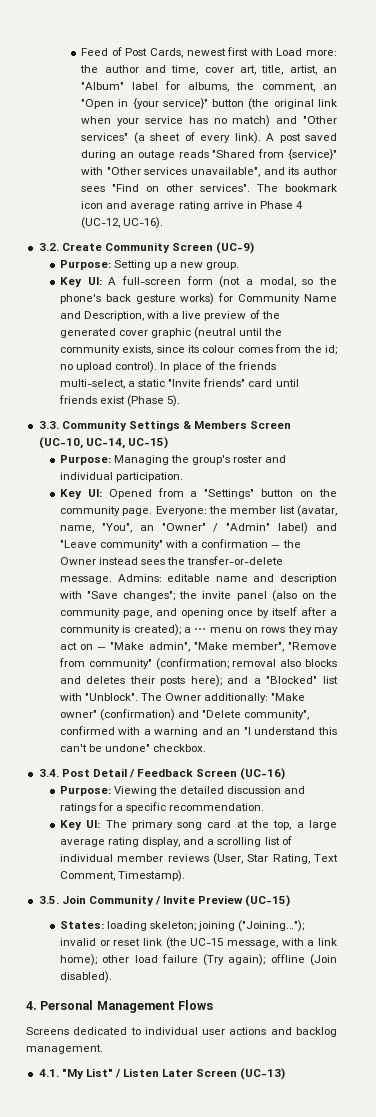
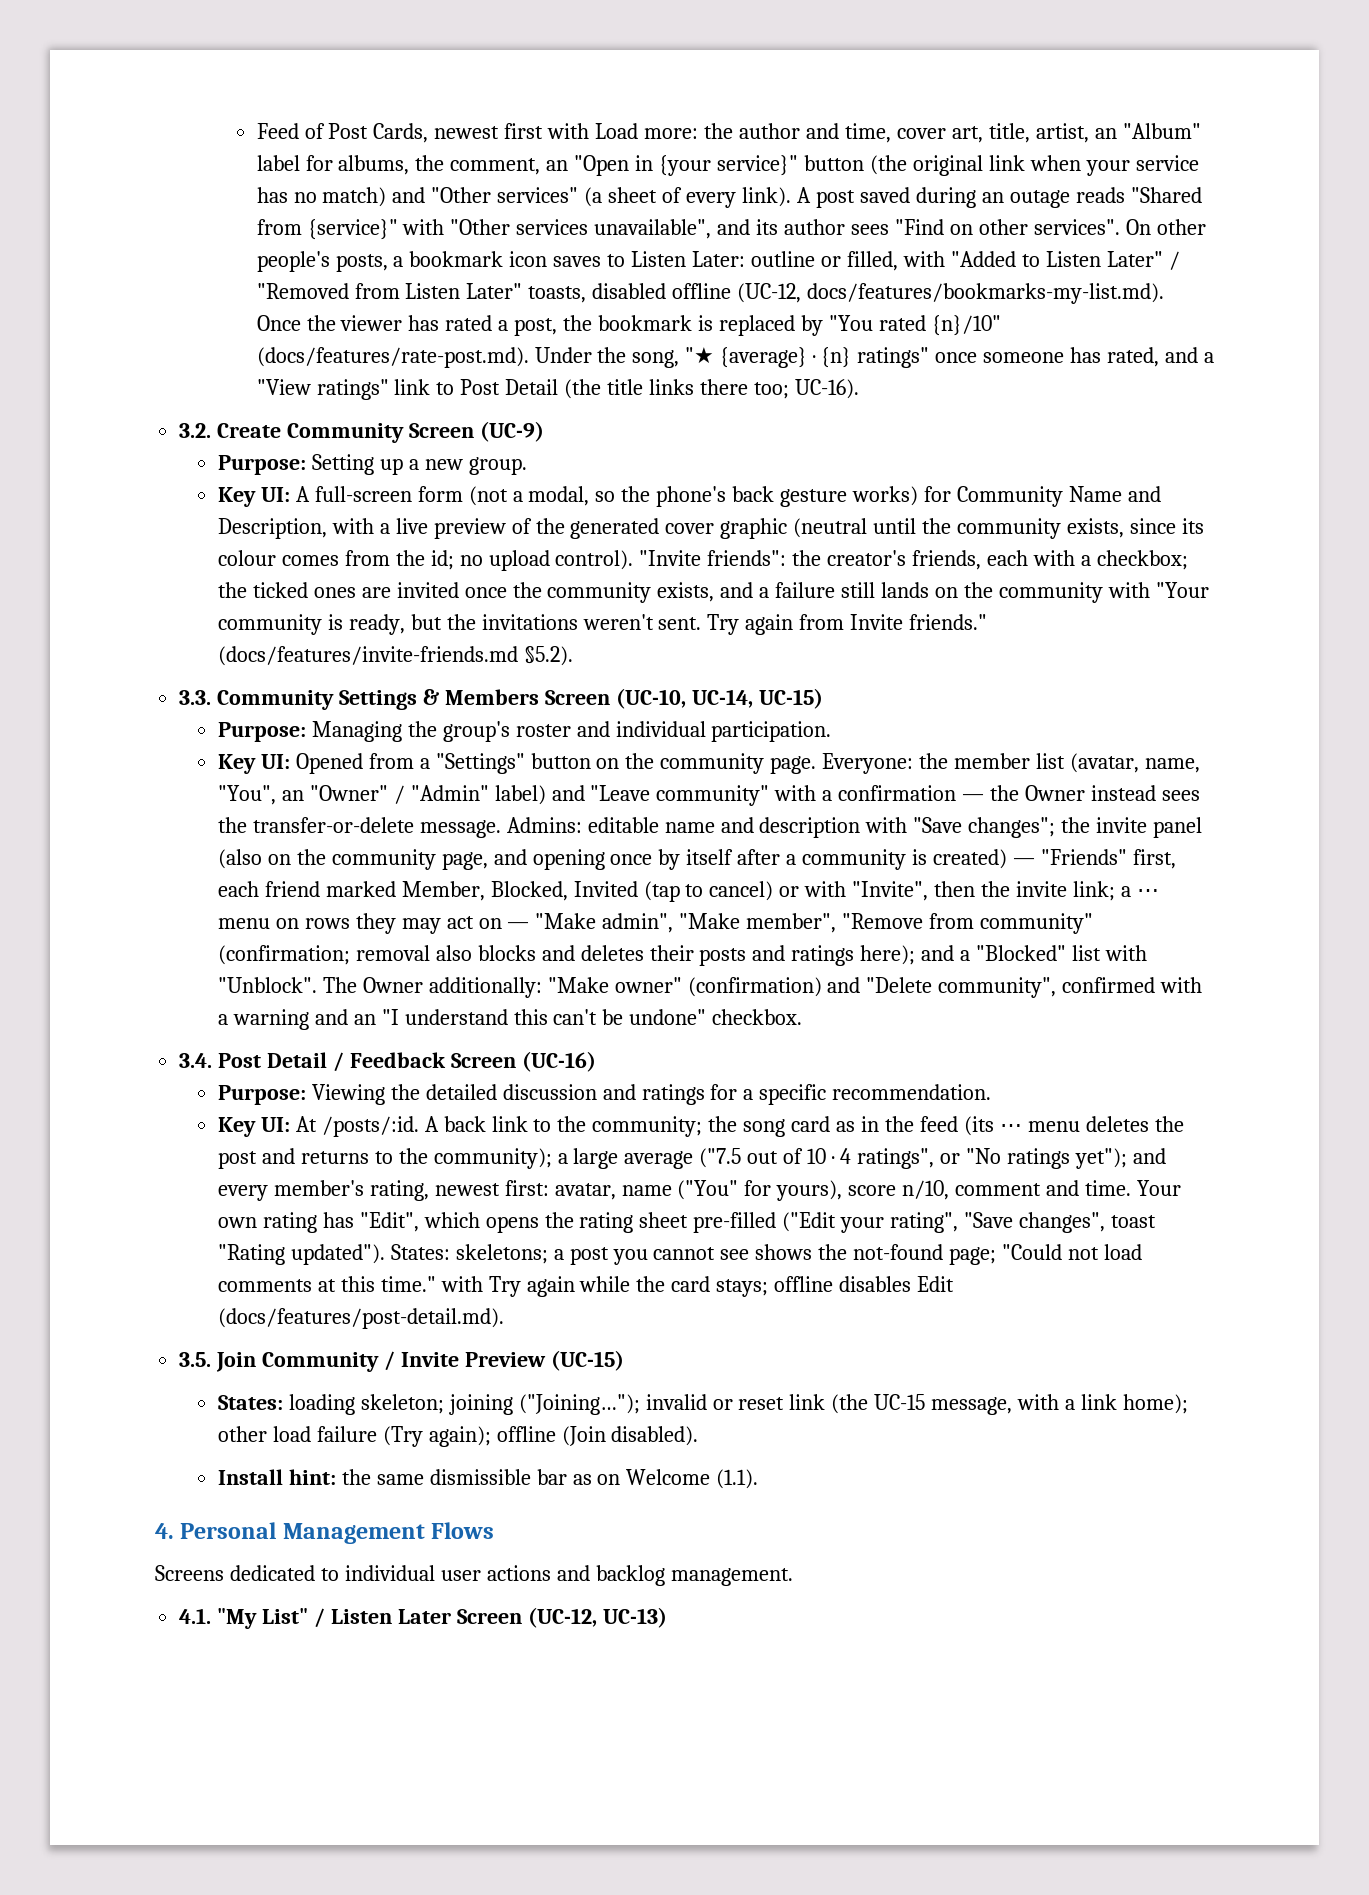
- The bookmark icon and average rating arrive in Phase 4 (UC-12, UC-16).
+ On other people's posts, a bookmark icon saves to Listen Later: outline or filled, with "Added to Listen Later" / "Removed from Listen Later" toasts, disabled offline (UC-12, docs/features/bookmarks-my-list.md). Once the viewer has rated a post, the bookmark is replaced by "You rated {n}/10" (docs/features/rate-post.md). Under the song, "★ {average} · {n} ratings" once someone has rated, and a "View ratings" link to Post Detail (the title links there too; UC-16).
- In place of the friends multi-select, a static "Invite friends" card until friends exist (Phase 5).
+ "Invite friends": the creator's friends, each with a checkbox; the ticked ones are invited once the community exists, and a failure still lands on the community with "Your community is ready, but the invitations weren't sent. Try again from Invite friends." (docs/features/invite-friends.md §5.2).
- Admins: editable name and description with "Save changes"; the invite panel (also on the community page, and opening once by itself after a community is created); a ⋯ menu on rows they may act on — "Make admin", "Make member", "Remove from community" (confirmation; removal also blocks and deletes their posts here); and a "Blocked" list with "Unblock".
+ Admins: editable name and description with "Save changes"; the invite panel (also on the community page, and opening once by itself after a community is created) — "Friends" first, each friend marked Member, Blocked, Invited (tap to cancel) or with "Invite", then the invite link; a ⋯ menu on rows they may act on — "Make admin", "Make member", "Remove from community" (confirmation; removal also blocks and deletes their posts and ratings here); and a "Blocked" list with "Unblock".
- Key UI: The primary song card at the top, a large average rating display, and a scrolling list of individual member reviews (User, Star Rating, Text Comment, Timestamp).
+ Key UI: At /posts/:id. A back link to the community; the song card as in the feed (its ⋯ menu deletes the post and returns to the community); a large average ("7.5 out of 10 · 4 ratings", or "No ratings yet"); and every member's rating, newest first: avatar, name ("You" for yours), score n/10, comment and time. Your own rating has "Edit", which opens the rating sheet pre-filled ("Edit your rating", "Save changes", toast "Rating updated"). States: skeletons; a post you cannot see shows the not-found page; "Could not load comments at this time." with Try again while the card stays; offline disables Edit (docs/features/post-detail.md).
+ Install hint: the same dismissible bar as on Welcome (1.1).
- 4.1. "My List" / Listen Later Screen (UC-13)
+ 4.1. "My List" / Listen Later Screen (UC-12, UC-13)

